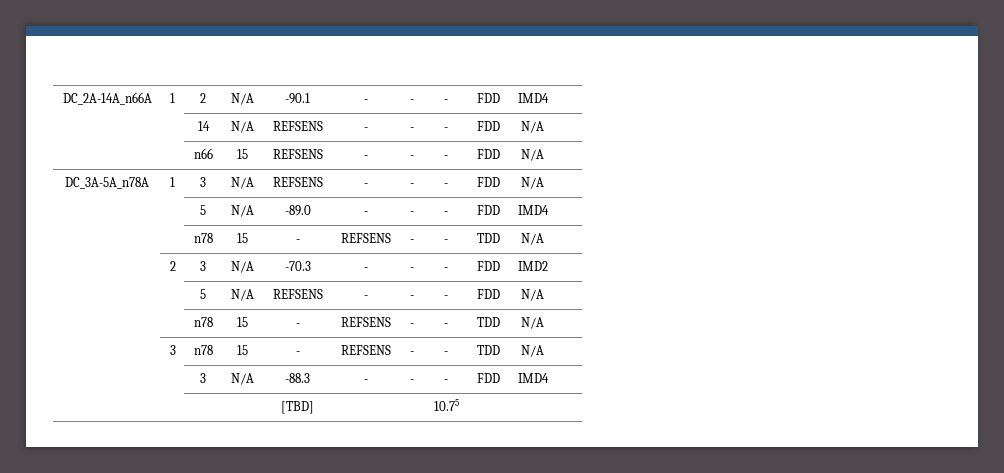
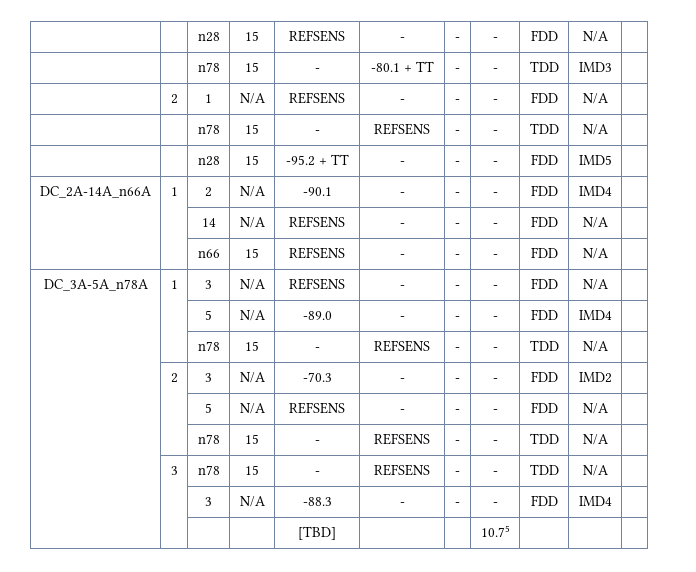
+ | | n28 | 15 | REFSENS | - | - | - | FDD | N/A |
+ | | n78 | 15 | - | -80.1 + TT | - | - | TDD | IMD3 |
+ | 2 | 1 | N/A | REFSENS | - | - | - | FDD | N/A |
+ | | n78 | 15 | - | REFSENS | - | - | TDD | N/A |
+ | | n28 | 15 | -95.2 + TT | - | - | - | FDD | IMD5 |

